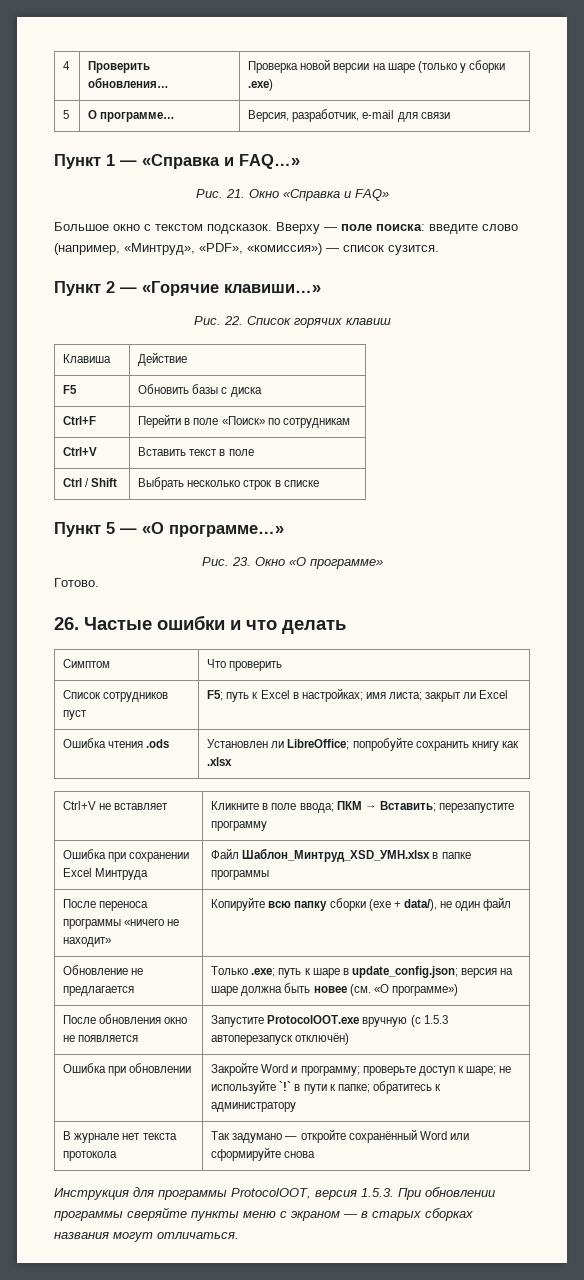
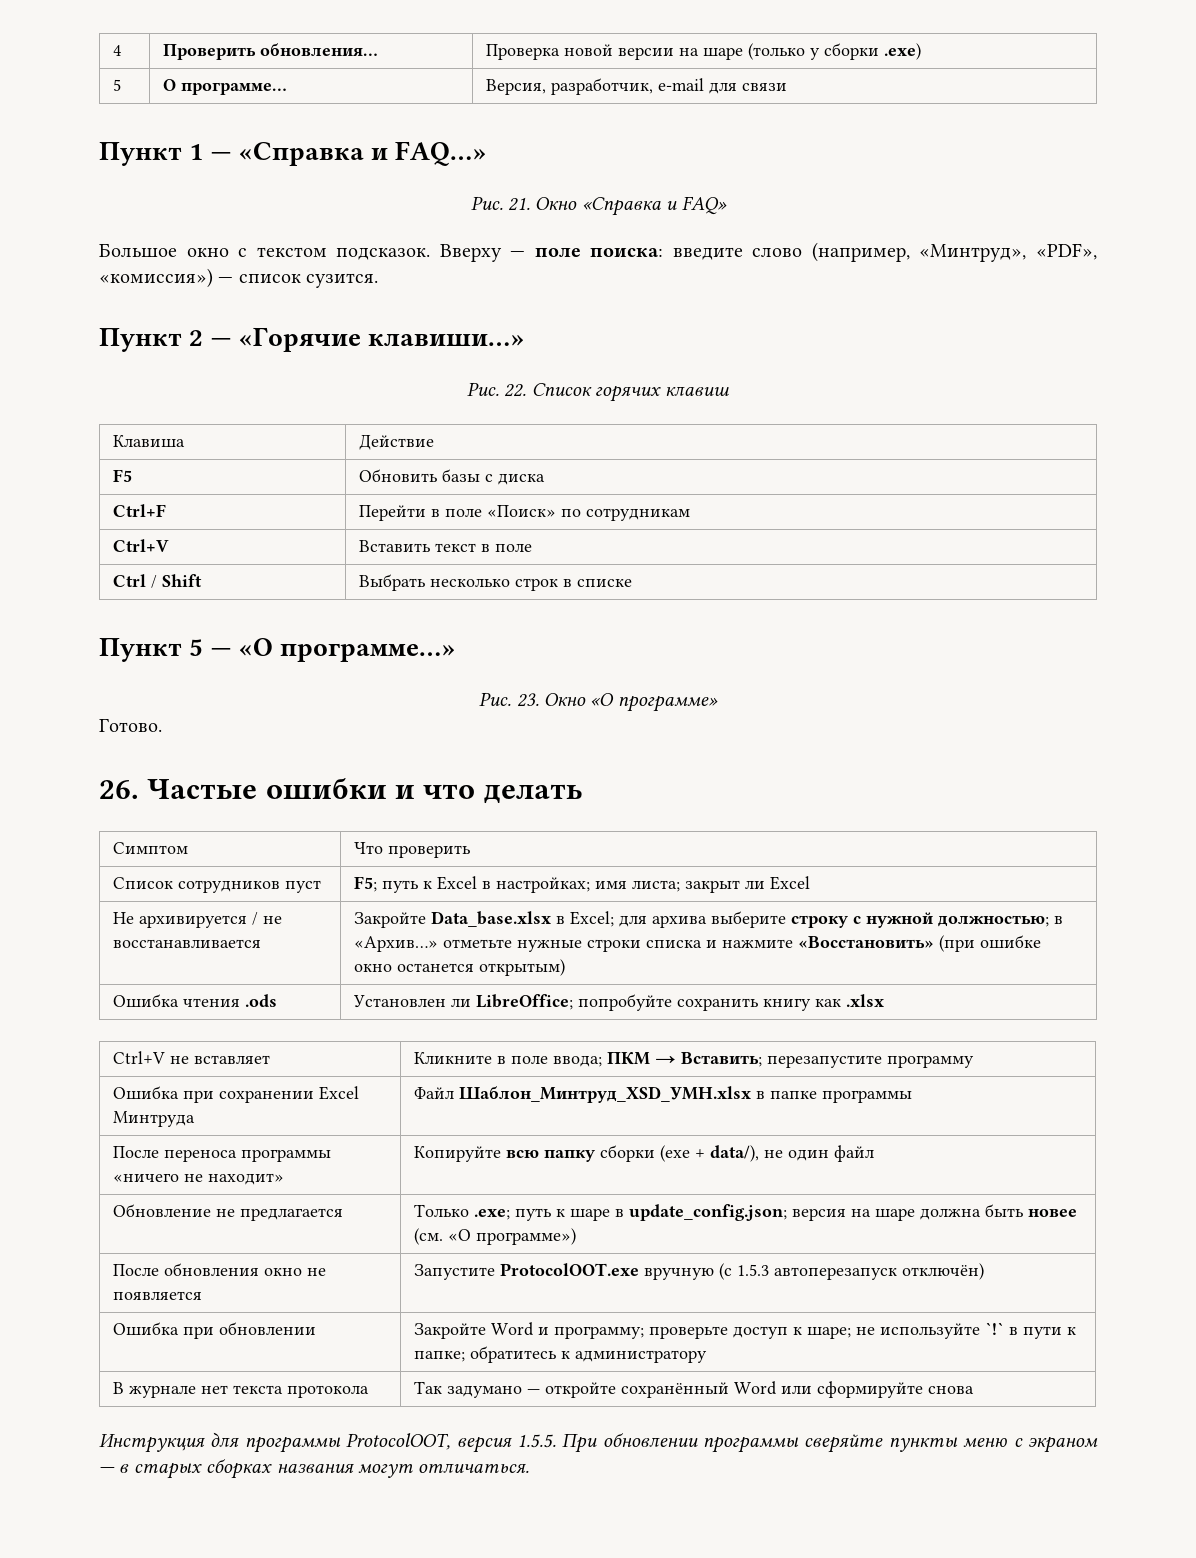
+ Не архивируется / не восстанавливается | Закройте Data_base.xlsx в Excel; для архива выберите строку с нужной должностью; в «Архив…» отметьте нужные строки списка и нажмите «Восстановить» (при ошибке окно останется открытым)
- Инструкция для программы ProtocolOOT, версия 1.5.3. При обновлении программы сверяйте пункты меню с экраном — в старых сборках названия могут отличаться.
+ Инструкция для программы ProtocolOOT, версия 1.5.5. При обновлении программы сверяйте пункты меню с экраном — в старых сборках названия могут отличаться.

